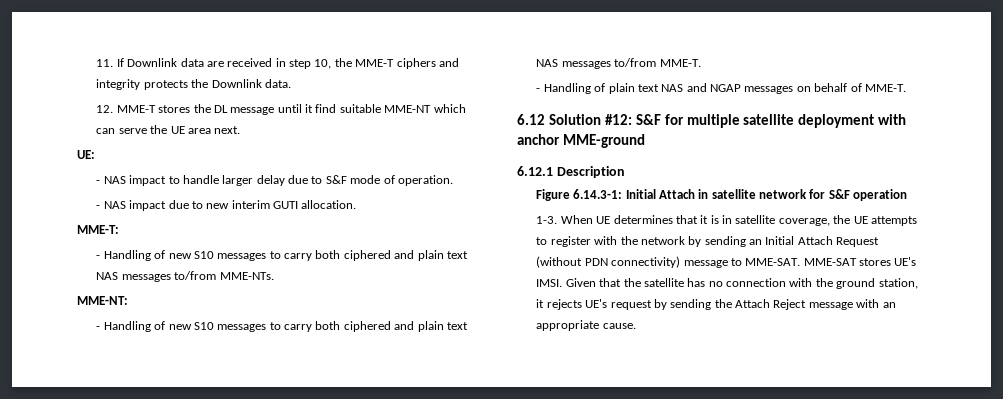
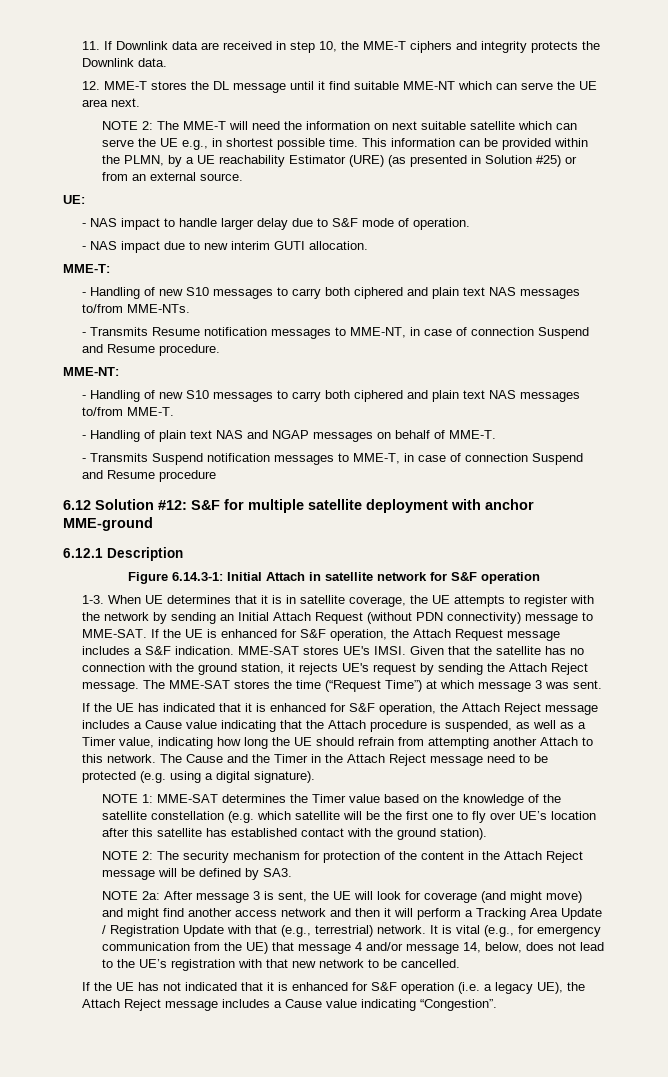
+ NOTE 2: The MME-T will need the information on next suitable satellite which can serve the UE e.g., in shortest possible time. This information can be provided within the PLMN, by a UE reachability Estimator (URE) (as presented in Solution #25) or from an external source.
+ - Transmits Resume notification messages to MME-NT, in case of connection Suspend and Resume procedure.
+ - Transmits Suspend notification messages to MME-T, in case of connection Suspend and Resume procedure
+ If the UE is enhanced for S&F operation, the Attach Request message includes a S&F indication.
- Given that the satellite has no connection with the ground station, it rejects UE's request by sending the Attach Reject message with an appropriate cause.
+ Given that the satellite has no connection with the ground station, it rejects UE's request by sending the Attach Reject message. The MME-SAT stores the time (“Request Time”) at which message 3 was sent.
+ If the UE has indicated that it is enhanced for S&F operation, the Attach Reject message includes a Cause value indicating that the Attach procedure is suspended, as well as a Timer value, indicating how long the UE should refrain from attempting another Attach to this network. The Cause and the Timer in the Attach Reject message need to be protected (e.g. using a digital signature).
+ NOTE 1: MME-SAT determines the Timer value based on the knowledge of the satellite constellation (e.g. which satellite will be the first one to fly over UE’s location after this satellite has established contact with the ground station).
+ NOTE 2: The security mechanism for protection of the content in the Attach Reject message will be defined by SA3.
+ NOTE 2a: After message 3 is sent, the UE will look for coverage (and might move) and might find another access network and then it will perform a Tracking Area Update / Registration Update with that (e.g., terrestrial) network. It is vital (e.g., for emergency communication from the UE) that message 4 and/or message 14, below, does not lead to the UE’s registration with that new network to be cancelled.
+ If the UE has not indicated that it is enhanced for S&F operation (i.e. a legacy UE), the Attach Reject message includes a Cause value indicating “Congestion”.

